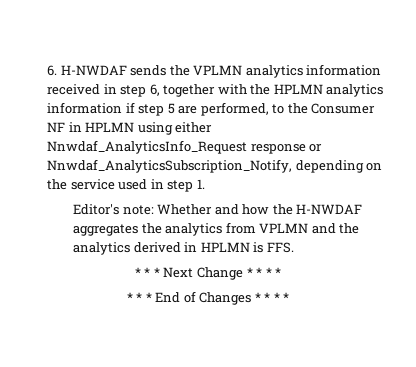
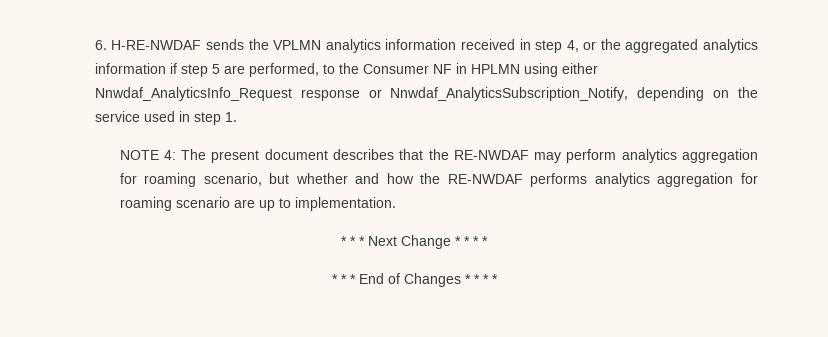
- 6. H-NWDAF sends the VPLMN analytics information received in step 6, together with the HPLMN analytics information if step 5 are performed, to the Consumer NF in HPLMN using either Nnwdaf_AnalyticsInfo_Request response or Nnwdaf_AnalyticsSubscription_Notify, depending on the service used in step 1.
+ 6. H-RE-NWDAF sends the VPLMN analytics information received in step 4, or the aggregated analytics information if step 5 are performed, to the Consumer NF in HPLMN using either Nnwdaf_AnalyticsInfo_Request response or Nnwdaf_AnalyticsSubscription_Notify, depending on the service used in step 1.
- Editor's note: Whether and how the H-NWDAF aggregates the analytics from VPLMN and the analytics derived in HPLMN is FFS.
+ NOTE 4: The present document describes that the RE-NWDAF may perform analytics aggregation for roaming scenario, but whether and how the RE-NWDAF performs analytics aggregation for roaming scenario are up to implementation.

